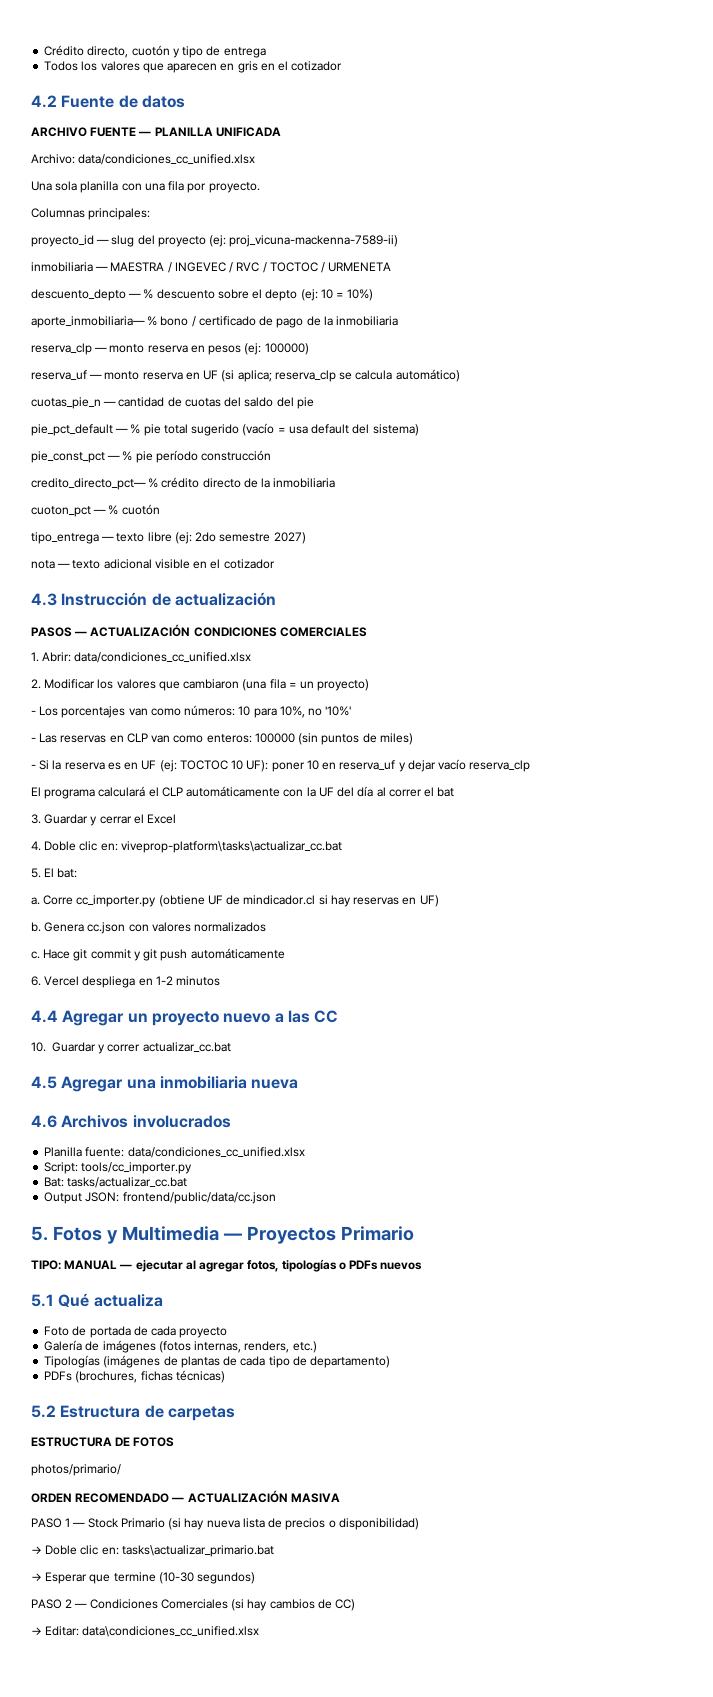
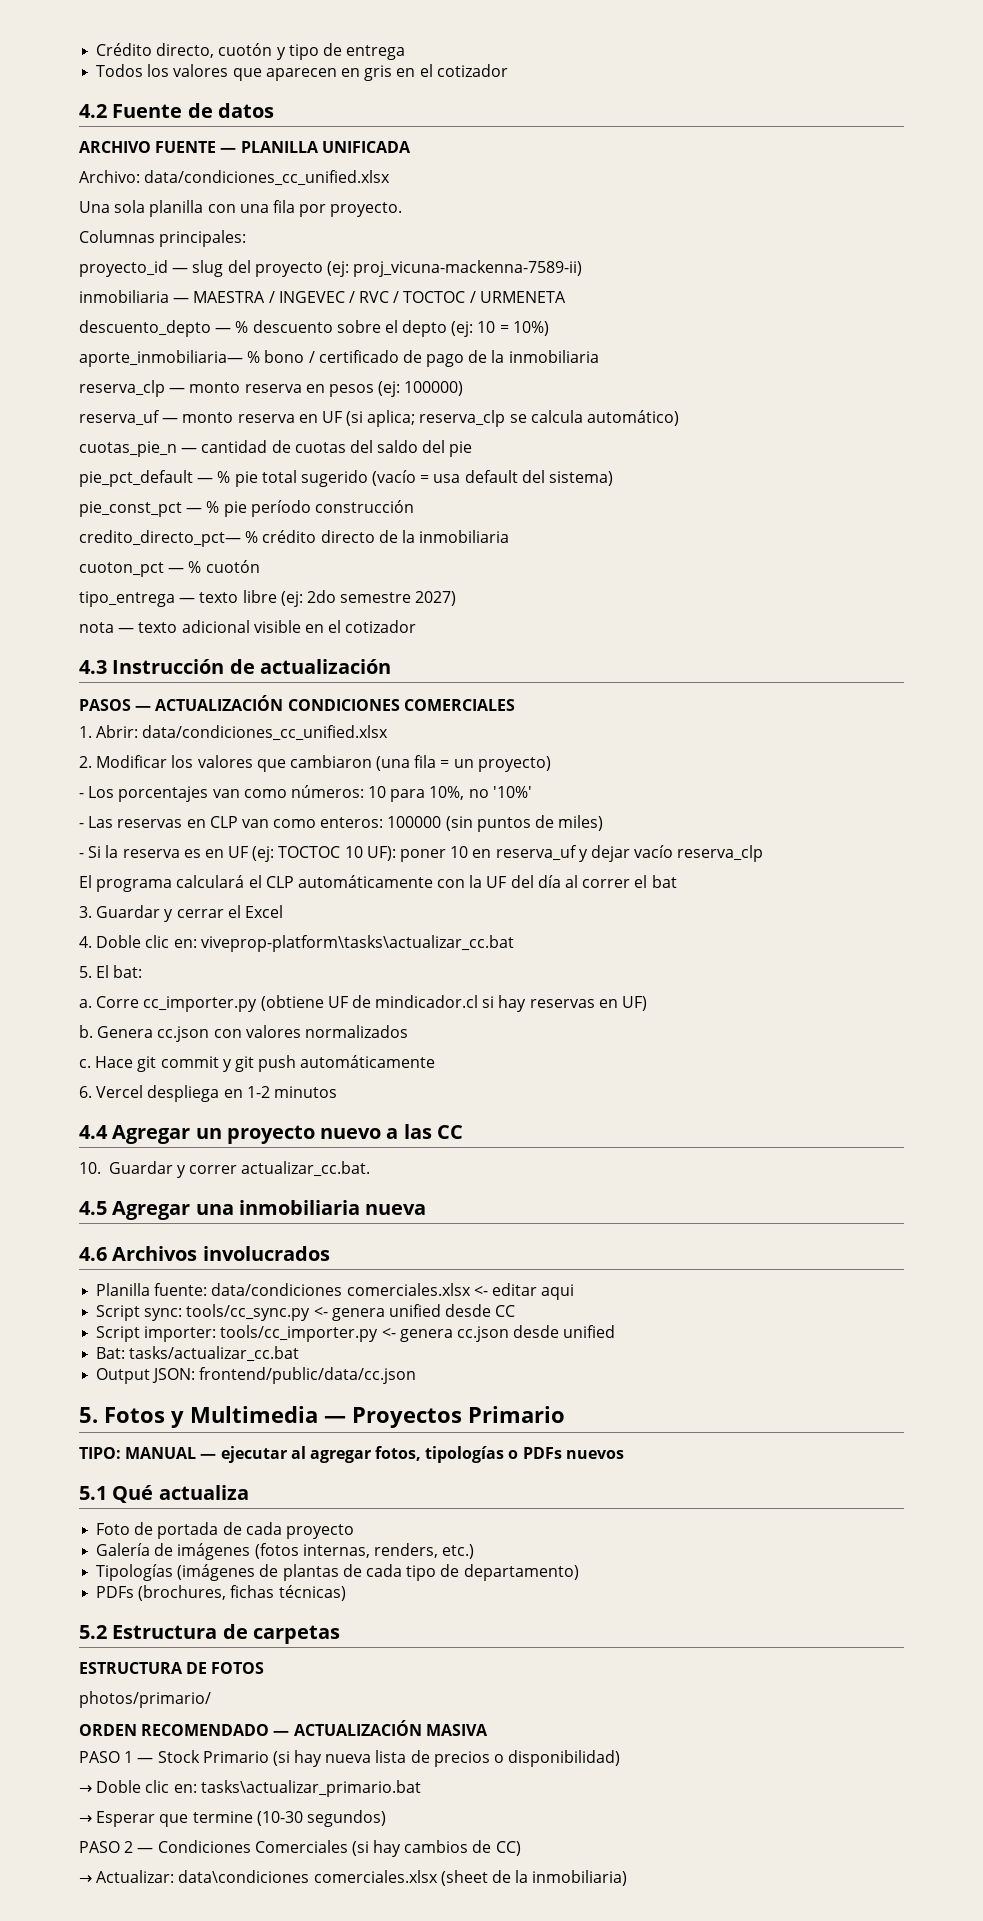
- 10. Guardar y correr actualizar_cc.bat
+ 10. Guardar y correr actualizar_cc.bat.
- Planilla fuente: data/condiciones_cc_unified.xlsx
- Script: tools/cc_importer.py
+ Planilla fuente: data/condiciones comerciales.xlsx <- editar aqui
+ Script sync: tools/cc_sync.py <- genera unified desde CC
+ Script importer: tools/cc_importer.py <- genera cc.json desde unified
- → Editar: data\condiciones_cc_unified.xlsx
+ → Actualizar: data\condiciones comerciales.xlsx (sheet de la inmobiliaria)

